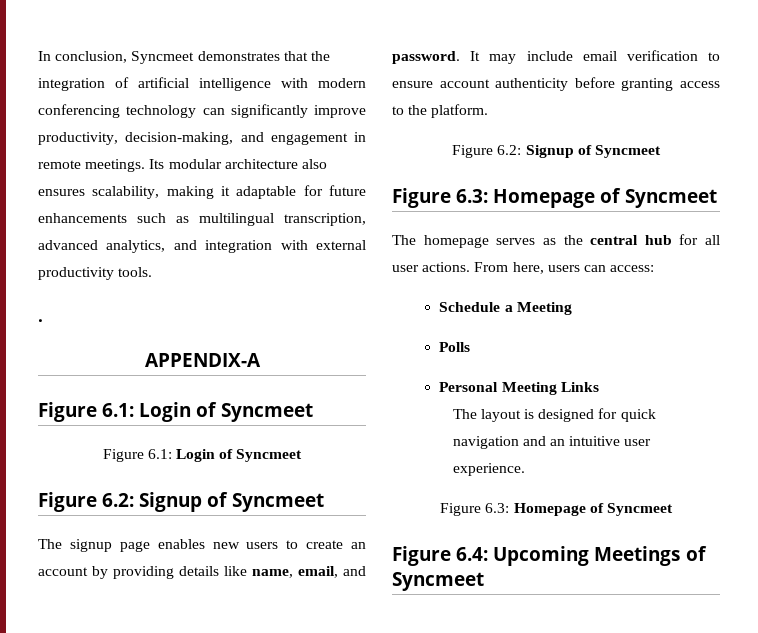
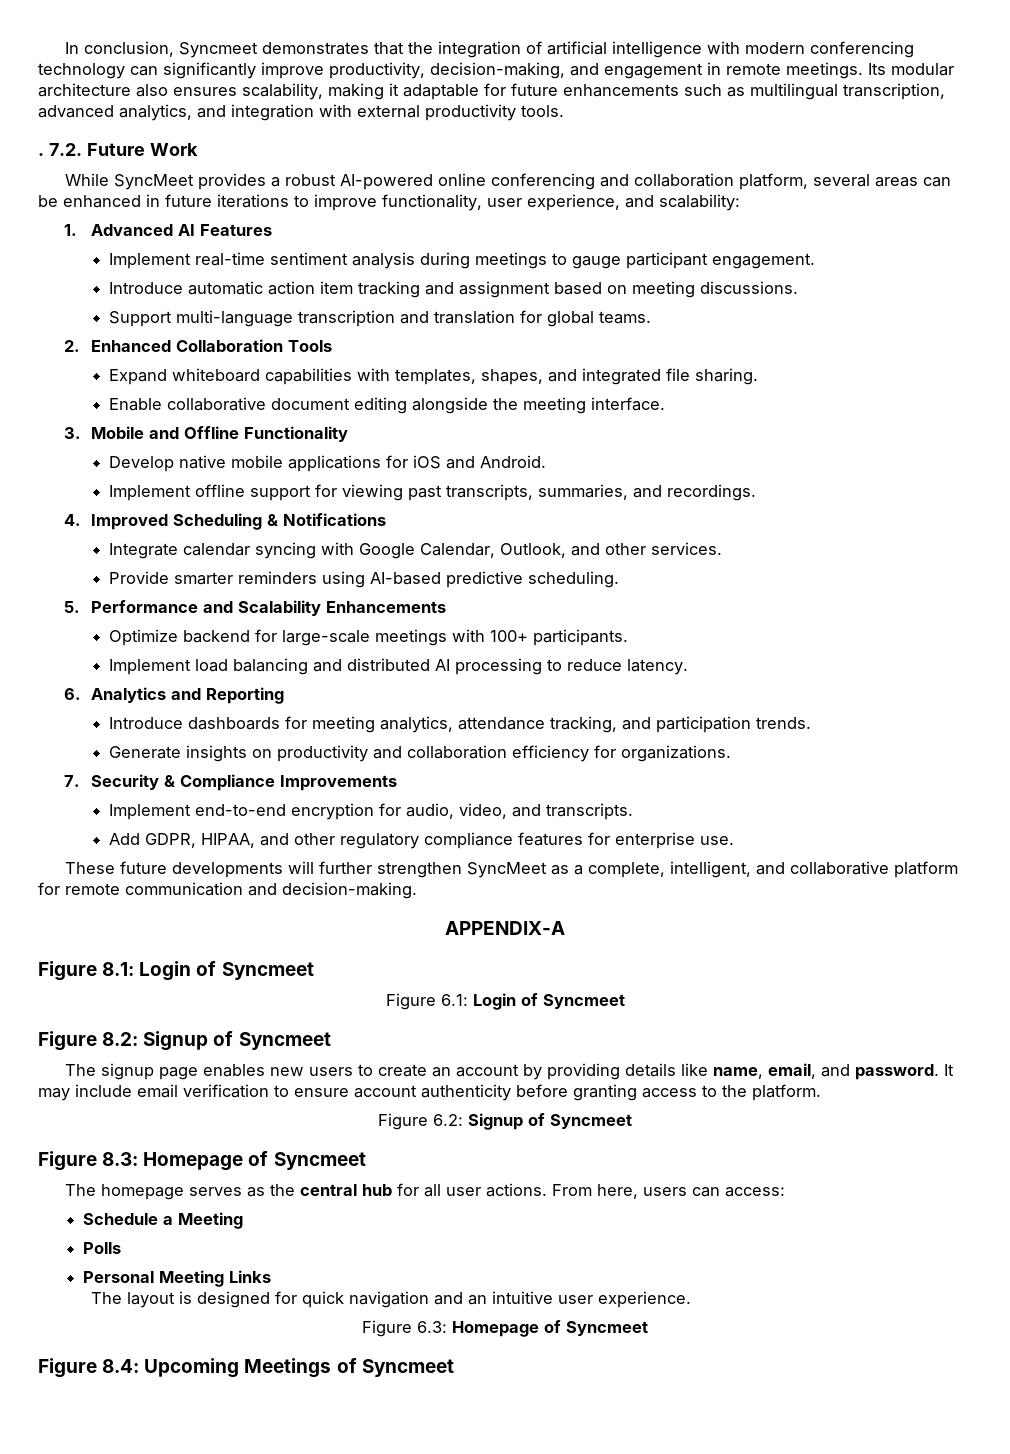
+ 7.2. Future Work
+ While SyncMeet provides a robust AI-powered online conferencing and collaboration platform, several areas can be enhanced in future iterations to improve functionality, user experience, and scalability:
+ 1. Advanced AI Features
+ Implement real-time sentiment analysis during meetings to gauge participant engagement.
+ Introduce automatic action item tracking and assignment based on meeting discussions.
+ Support multi-language transcription and translation for global teams.
+ 2. Enhanced Collaboration Tools
+ Expand whiteboard capabilities with templates, shapes, and integrated file sharing.
+ Enable collaborative document editing alongside the meeting interface.
+ 3. Mobile and Offline Functionality
+ Develop native mobile applications for iOS and Android.
+ Implement offline support for viewing past transcripts, summaries, and recordings.
+ 4. Improved Scheduling & Notifications
+ Integrate calendar syncing with Google Calendar, Outlook, and other services.
+ Provide smarter reminders using AI-based predictive scheduling.
+ 5. Performance and Scalability Enhancements
+ Optimize backend for large-scale meetings with 100+ participants.
+ Implement load balancing and distributed AI processing to reduce latency.
+ 6. Analytics and Reporting
+ Introduce dashboards for meeting analytics, attendance tracking, and participation trends.
+ Generate insights on productivity and collaboration efficiency for organizations.
+ 7. Security & Compliance Improvements
+ Implement end-to-end encryption for audio, video, and transcripts.
+ Add GDPR, HIPAA, and other regulatory compliance features for enterprise use.
+ These future developments will further strengthen SyncMeet as a complete, intelligent, and collaborative platform for remote communication and decision-making.
  APPENDIX-A
+ Figure 8.1: Login of Syncmeet
  Figure 6.1: Login of Syncmeet
- Figure 6.1: Login of Syncmeet
- Figure 6.2: Signup of Syncmeet
+ Figure 8.2: Signup of Syncmeet
  It may include email verification to ensure account authenticity before granting access to the platform.
  Figure 6.2: Signup of Syncmeet
- Figure 6.3: Homepage of Syncmeet
+ Figure 8.3: Homepage of Syncmeet
- Figure 6.4: Upcoming Meetings of Syncmeet
+ Figure 8.4: Upcoming Meetings of Syncmeet

